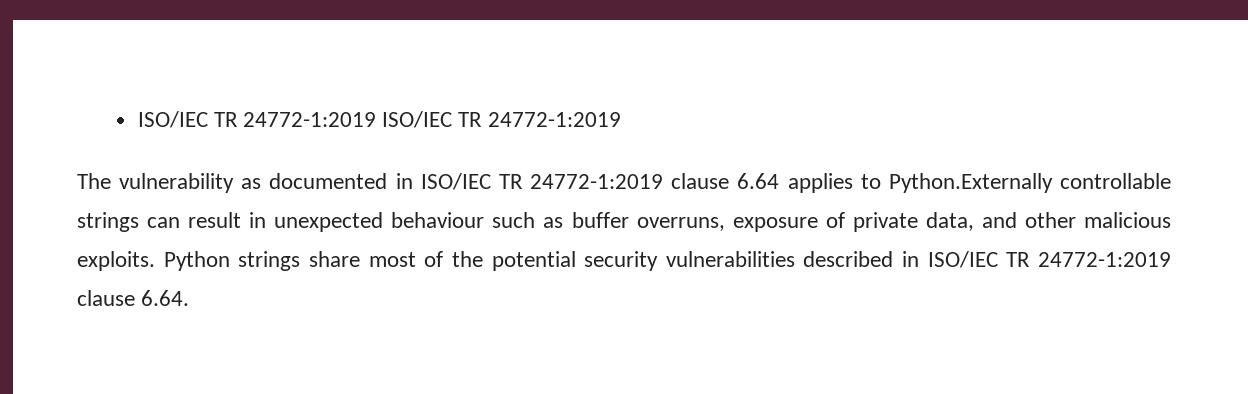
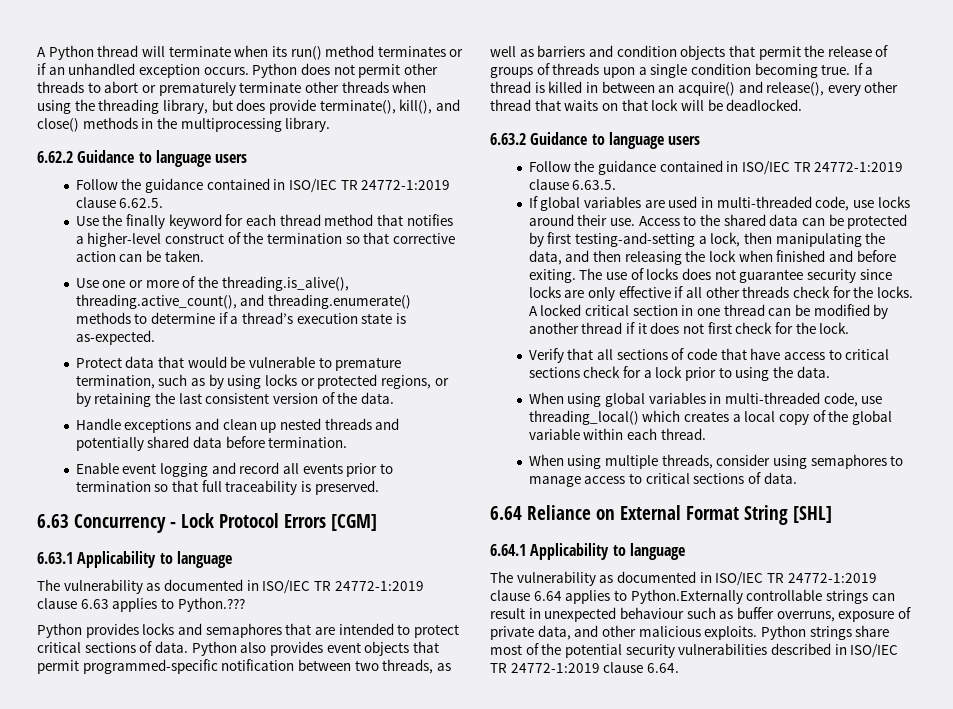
- ISO/IEC TR 24772-1:2019 ISO/IEC TR 24772-1:2019
+ A Python thread will terminate when its run() method terminates or if an unhandled exception occurs. Python does not permit other threads to abort or prematurely terminate other threads when using the threading library, but does provide terminate(), kill(), and close() methods in the multiprocessing library.
+ 6.62.2 Guidance to language users
+ Follow the guidance contained in ISO/IEC TR 24772-1:2019 clause 6.62.5.
+ Use the finally keyword for each thread method that notifies a higher-level construct of the termination so that corrective action can be taken.
+ Use one or more of the threading.is_alive(), threading.active_count(), and threading.enumerate() methods to determine if a thread’s execution state is as-expected.
+ Protect data that would be vulnerable to premature termination, such as by using locks or protected regions, or by retaining the last consistent version of the data.
+ Handle exceptions and clean up nested threads and potentially shared data before termination.
+ Enable event logging and record all events prior to termination so that full traceability is preserved.
+ 6.63 Concurrency - Lock Protocol Errors [CGM]
+ 6.63.1 Applicability to language
+ The vulnerability as documented in ISO/IEC TR 24772-1:2019 clause 6.63 applies to Python.???
+ Python provides locks and semaphores that are intended to protect critical sections of data. Python also provides event objects that permit programmed-specific notification between two threads, as well as barriers and condition objects that permit the release of groups of threads upon a single condition becoming true. If a thread is killed in between an acquire() and release(), every other thread that waits on that lock will be deadlocked.
+ 6.63.2 Guidance to language users
+ Follow the guidance contained in ISO/IEC TR 24772-1:2019 clause 6.63.5.
+ If global variables are used in multi-threaded code, use locks around their use. Access to the shared data can be protected by first testing-and-setting a lock, then manipulating the data, and then releasing the lock when finished and before exiting. The use of locks does not guarantee security since locks are only effective if all other threads check for the locks. A locked critical section in one thread can be modified by another thread if it does not first check for the lock.
+ Verify that all sections of code that have access to critical sections check for a lock prior to using the data.
+ When using global variables in multi-threaded code, use threading_local() which creates a local copy of the global variable within each thread.
+ When using multiple threads, consider using semaphores to manage access to critical sections of data.
+ 6.64 Reliance on External Format String [SHL]
+ 6.64.1 Applicability to language

